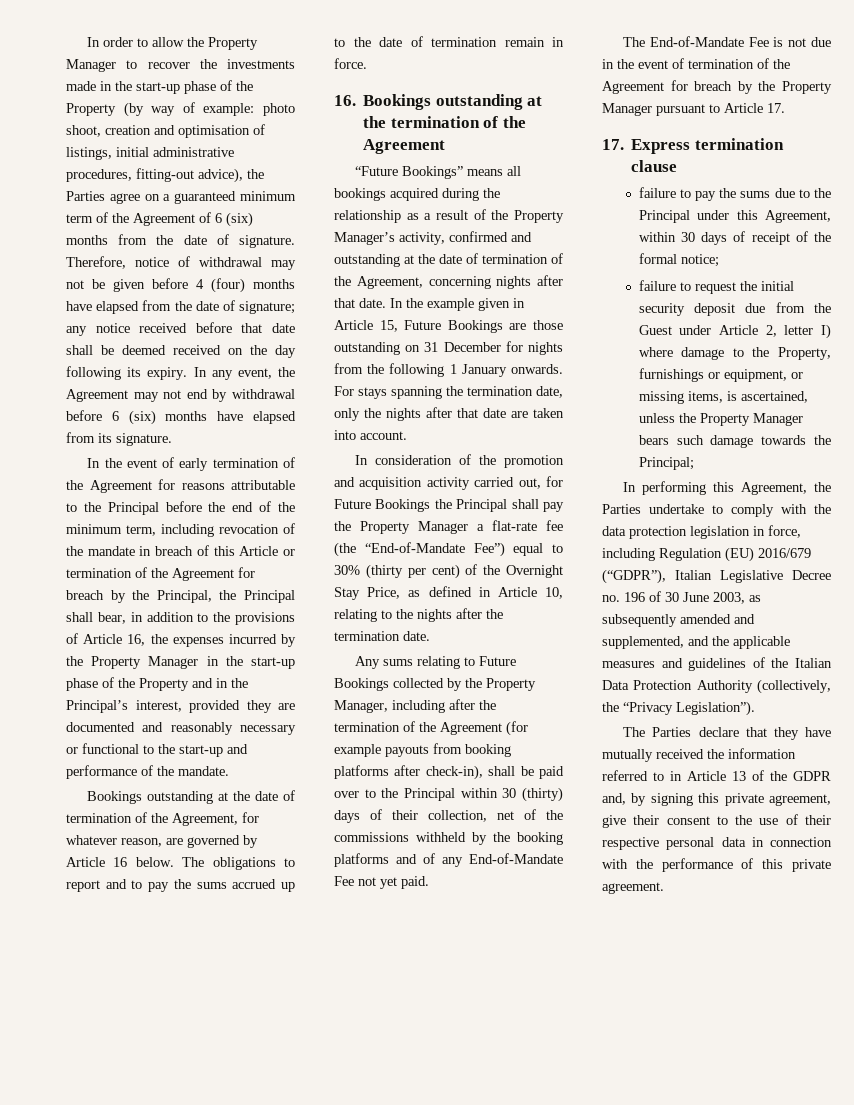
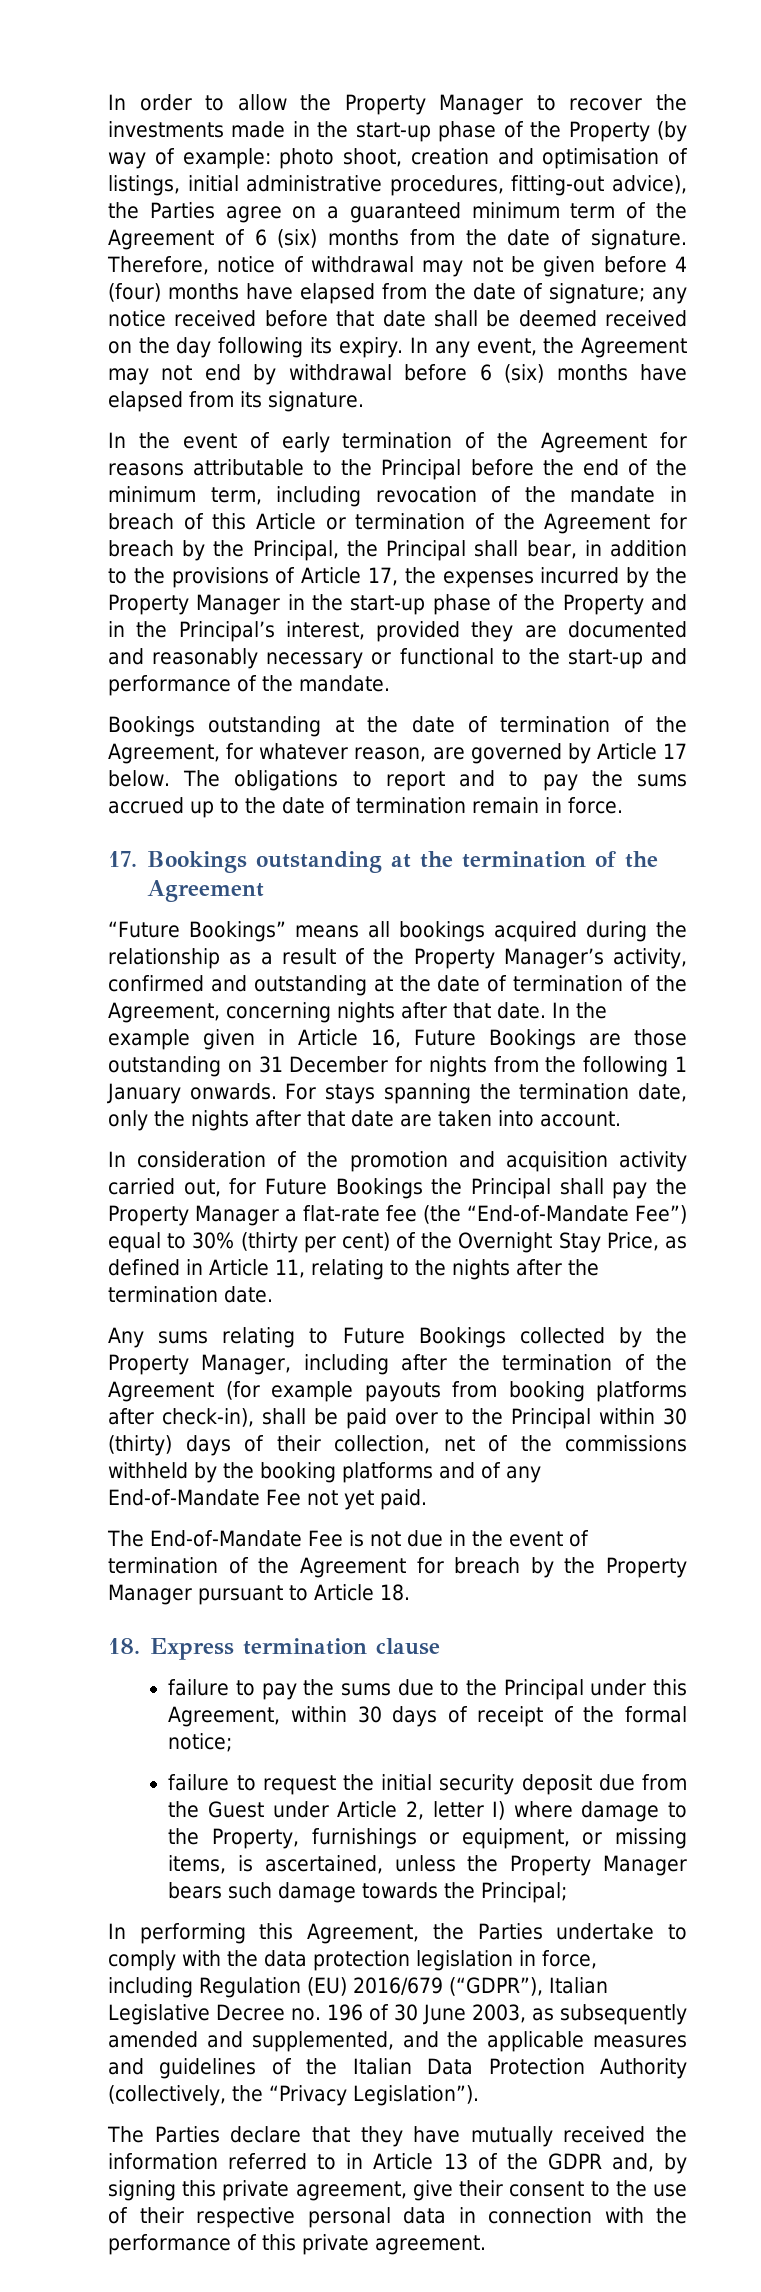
- In the event of early termination of the Agreement for reasons attributable to the Principal before the end of the minimum term, including revocation of the mandate in breach of this Article or termination of the Agreement for breach by the Principal, the Principal shall bear, in addition to the provisions of Article 16, the expenses incurred by the Property Manager in the start-up phase of the Property and in the Principal’s interest, provided they are documented and reasonably necessary or functional to the start-up and performance of the mandate.
+ In the event of early termination of the Agreement for reasons attributable to the Principal before the end of the minimum term, including revocation of the mandate in breach of this Article or termination of the Agreement for breach by the Principal, the Principal shall bear, in addition to the provisions of Article 17, the expenses incurred by the Property Manager in the start-up phase of the Property and in the Principal’s interest, provided they are documented and reasonably necessary or functional to the start-up and performance of the mandate.
- Bookings outstanding at the date of termination of the Agreement, for whatever reason, are governed by Article 16 below.
+ Bookings outstanding at the date of termination of the Agreement, for whatever reason, are governed by Article 17 below.
- 16. Bookings outstanding at the termination of the Agreement
+ 17. Bookings outstanding at the termination of the Agreement
- In the example given in Article 15, Future Bookings are those outstanding on 31 December for nights from the following 1 January onwards.
+ In the example given in Article 16, Future Bookings are those outstanding on 31 December for nights from the following 1 January onwards.
- In consideration of the promotion and acquisition activity carried out, for Future Bookings the Principal shall pay the Property Manager a flat-rate fee (the “End-of-Mandate Fee”) equal to 30% (thirty per cent) of the Overnight Stay Price, as defined in Article 10, relating to the nights after the termination date.
+ In consideration of the promotion and acquisition activity carried out, for Future Bookings the Principal shall pay the Property Manager a flat-rate fee (the “End-of-Mandate Fee”) equal to 30% (thirty per cent) of the Overnight Stay Price, as defined in Article 11, relating to the nights after the termination date.
- The End-of-Mandate Fee is not due in the event of termination of the Agreement for breach by the Property Manager pursuant to Article 17.
- 17. Express termination clause
+ The End-of-Mandate Fee is not due in the event of termination of the Agreement for breach by the Property Manager pursuant to Article 18.
+ 18. Express termination clause

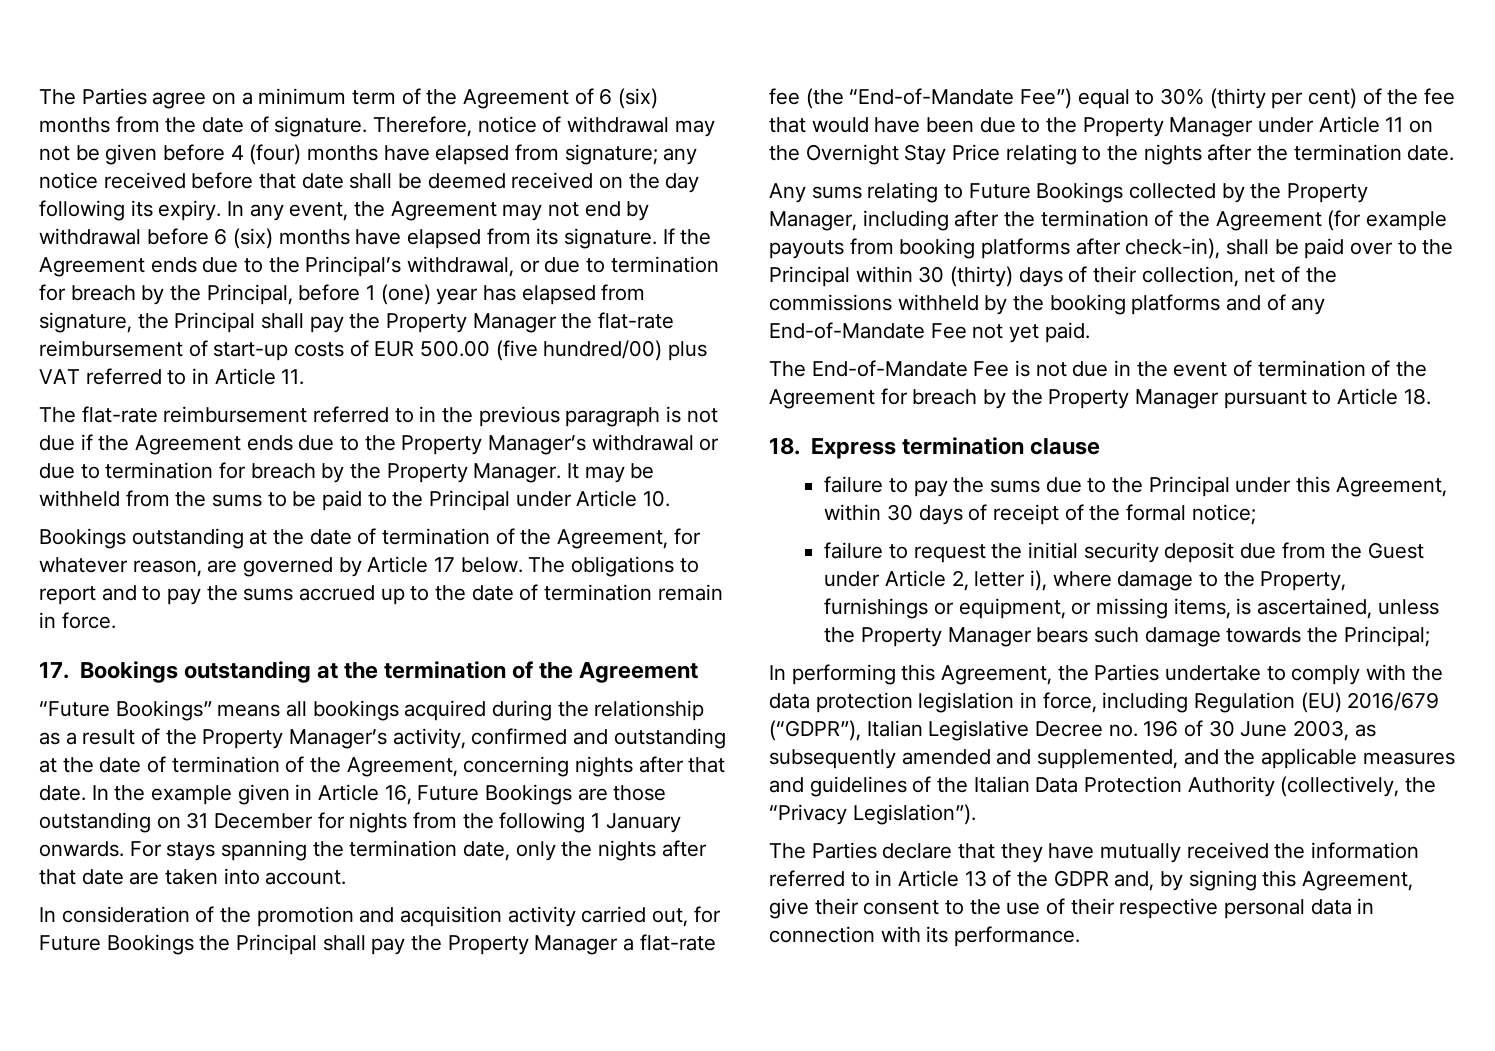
- In order to allow the Property Manager to recover the investments made in the start-up phase of the Property (by way of example: photo shoot, creation and optimisation of listings, initial administrative procedures, fitting-out advice), the Parties agree on a guaranteed minimum term of the Agreement of 6 (six) months from the date of signature.
+ The Parties agree on a minimum term of the Agreement of 6 (six) months from the date of signature.
- Therefore, notice of withdrawal may not be given before 4 (four) months have elapsed from the date of signature; any notice received before that date shall be deemed received on the day following its expiry.
+ Therefore, notice of withdrawal may not be given before 4 (four) months have elapsed from signature; any notice received before that date shall be deemed received on the day following its expiry.
- In any event, the Agreement may not end by withdrawal before 6 (six) months have elapsed from its signature.
- In the event of early termination of the Agreement for reasons attributable to the Principal before the end of the minimum term, including revocation of the mandate in breach of this Article or termination of the Agreement for breach by the Principal, the Principal shall bear, in addition to the provisions of Article 17, the expenses incurred by the Property Manager in the start-up phase of the Property and in the Principal’s interest, provided they are documented and reasonably necessary or functional to the start-up and performance of the mandate.
+ In any event, the Agreement may not end by withdrawal before 6 (six) months have elapsed from its signature. If the Agreement ends due to the Principal’s withdrawal, or due to termination for breach by the Principal, before 1 (one) year has elapsed from signature, the Principal shall pay the Property Manager the flat-rate reimbursement of start-up costs of EUR 500.00 (five hundred/00) plus VAT referred to in Article 11.
+ The flat-rate reimbursement referred to in the previous paragraph is not due if the Agreement ends due to the Property Manager’s withdrawal or due to termination for breach by the Property Manager. It may be withheld from the sums to be paid to the Principal under Article 10.
- In consideration of the promotion and acquisition activity carried out, for Future Bookings the Principal shall pay the Property Manager a flat-rate fee (the “End-of-Mandate Fee”) equal to 30% (thirty per cent) of the Overnight Stay Price, as defined in Article 11, relating to the nights after the termination date.
+ In consideration of the promotion and acquisition activity carried out, for Future Bookings the Principal shall pay the Property Manager a flat-rate fee (the “End-of-Mandate Fee”) equal to 30% (thirty per cent) of the fee that would have been due to the Property Manager under Article 11 on the Overnight Stay Price relating to the nights after the termination date.
- failure to request the initial security deposit due from the Guest under Article 2, letter I) where damage to the Property, furnishings or equipment, or missing items, is ascertained, unless the Property Manager bears such damage towards the Principal;
+ failure to request the initial security deposit due from the Guest under Article 2, letter i), where damage to the Property, furnishings or equipment, or missing items, is ascertained, unless the Property Manager bears such damage towards the Principal;
- The Parties declare that they have mutually received the information referred to in Article 13 of the GDPR and, by signing this private agreement, give their consent to the use of their respective personal data in connection with the performance of this private agreement.
+ The Parties declare that they have mutually received the information referred to in Article 13 of the GDPR and, by signing this Agreement, give their consent to the use of their respective personal data in connection with its performance.

